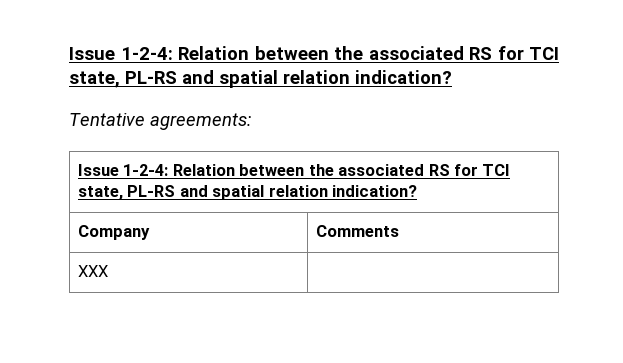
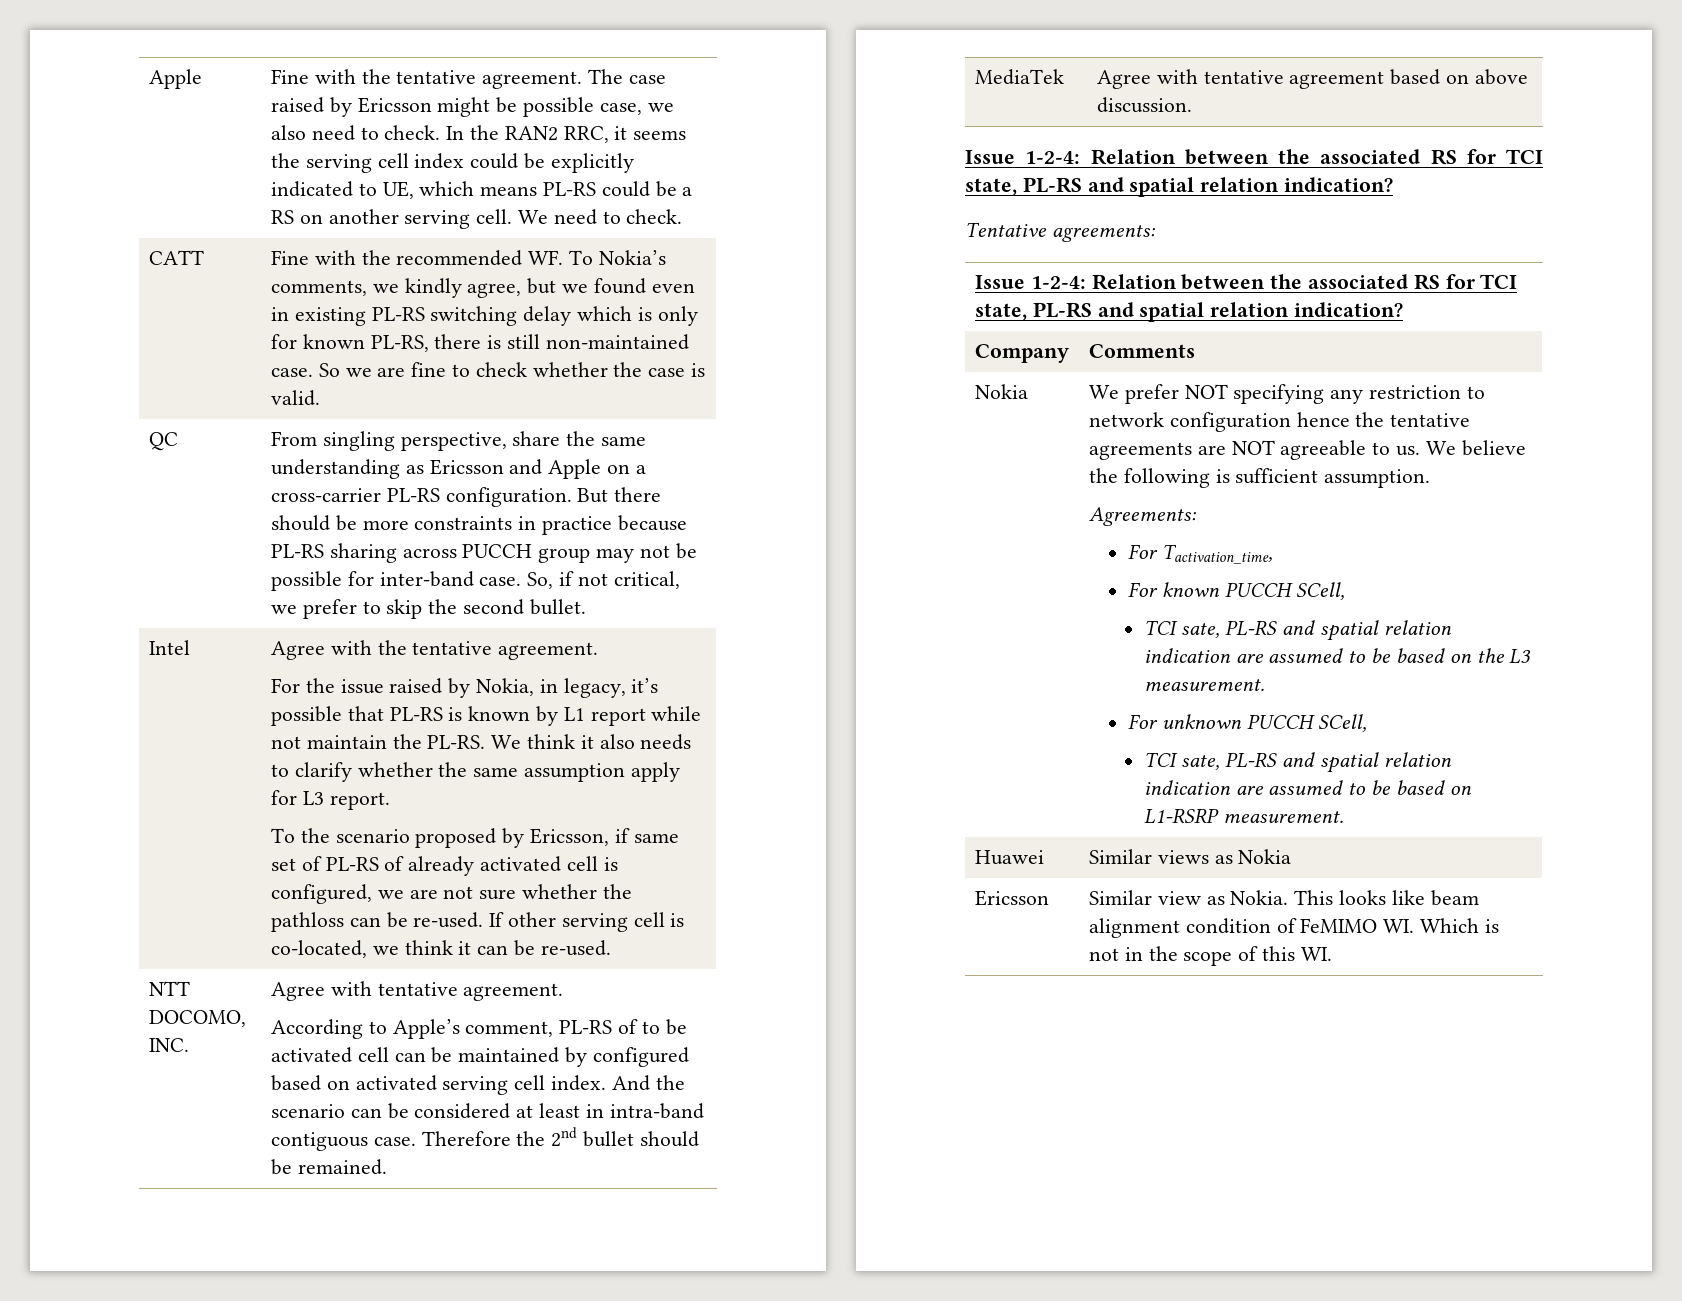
+ Apple | Fine with the tentative agreement. The case raised by Ericsson might be possible case, we also need to check. In the RAN2 RRC, it seems the serving cell index could be explicitly indicated to UE, which means PL-RS could be a RS on another serving cell. We need to check.
+ CATT | Fine with the recommended WF. To Nokia’s comments, we kindly agree, but we found even in existing PL-RS switching delay which is only for known PL-RS, there is still non-maintained case. So we are fine to check whether the case is valid.
+ QC | From singling perspective, share the same understanding as Ericsson and Apple on a cross-carrier PL-RS configuration. But there should be more constraints in practice because PL-RS sharing across PUCCH group may not be possible for inter-band case. So, if not critical, we prefer to skip the second bullet.
+ Intel | Agree with the tentative agreement.
+ For the issue raised by Nokia, in legacy, it’s possible that PL-RS is known by L1 report while not maintain the PL-RS. We think it also needs to clarify whether the same assumption apply for L3 report.
+ To the scenario proposed by Ericsson, if same set of PL-RS of already activated cell is configured, we are not sure whether the pathloss can be re-used. If other serving cell is co-located, we think it can be re-used.
+ NTT DOCOMO, INC. | Agree with tentative agreement.
+ According to Apple’s comment, PL-RS of to be activated cell can be maintained by configured based on activated serving cell index. And the scenario can be considered at least in intra-band contiguous case. Therefore the 2nd bullet should be remained.
+ MediaTek | Agree with tentative agreement based on above discussion.
- XXX
+ Nokia | We prefer NOT specifying any restriction to network configuration hence the tentative agreements are NOT agreeable to us. We believe the following is sufficient assumption.
+ Agreements:
+ For Tactivation_time,
+ For known PUCCH SCell,
+ TCI sate, PL-RS and spatial relation indication are assumed to be based on the L3 measurement.
+ For unknown PUCCH SCell,
+ TCI sate, PL-RS and spatial relation indication are assumed to be based on L1-RSRP measurement.
+ Huawei | Similar views as Nokia
+ Ericsson | Similar view as Nokia. This looks like beam alignment condition of FeMIMO WI. Which is not in the scope of this WI.

